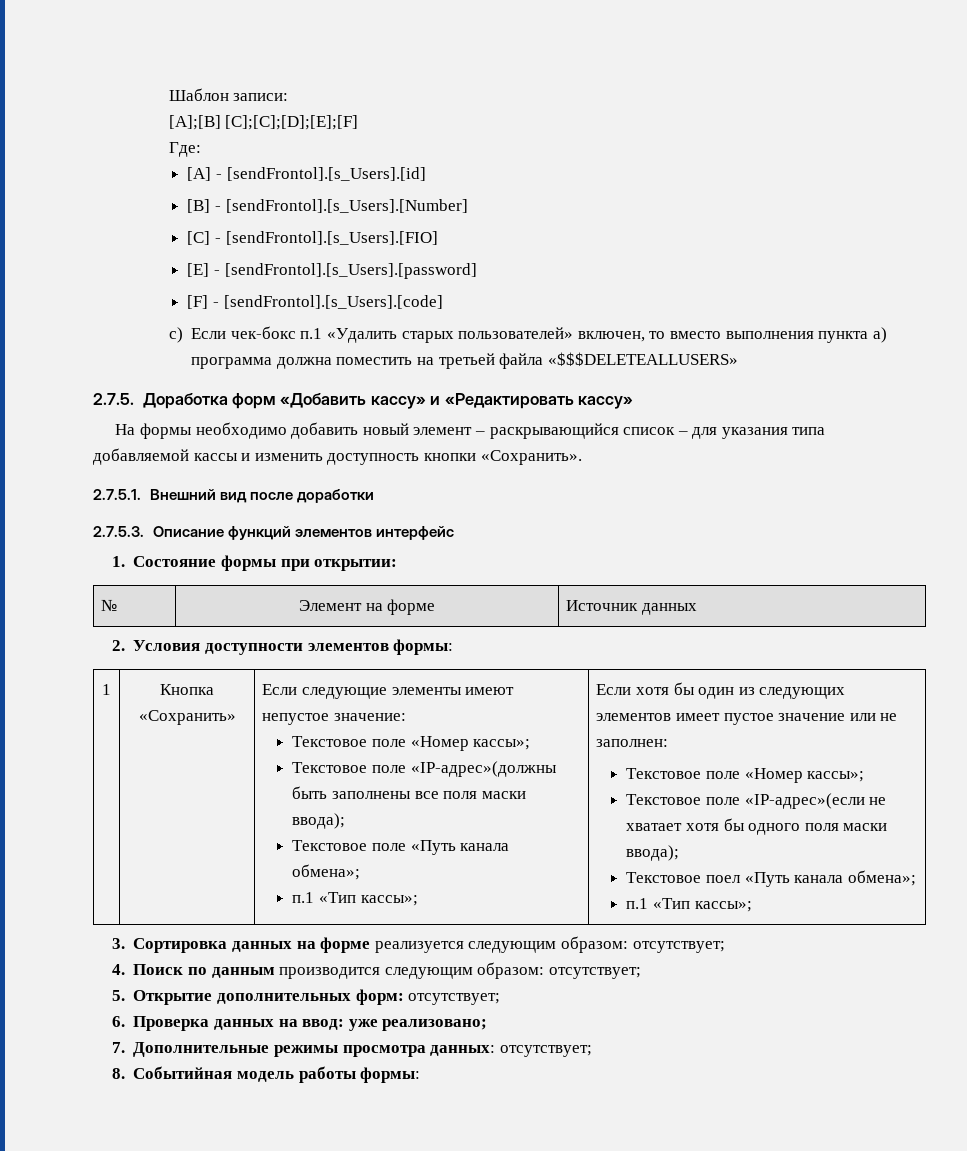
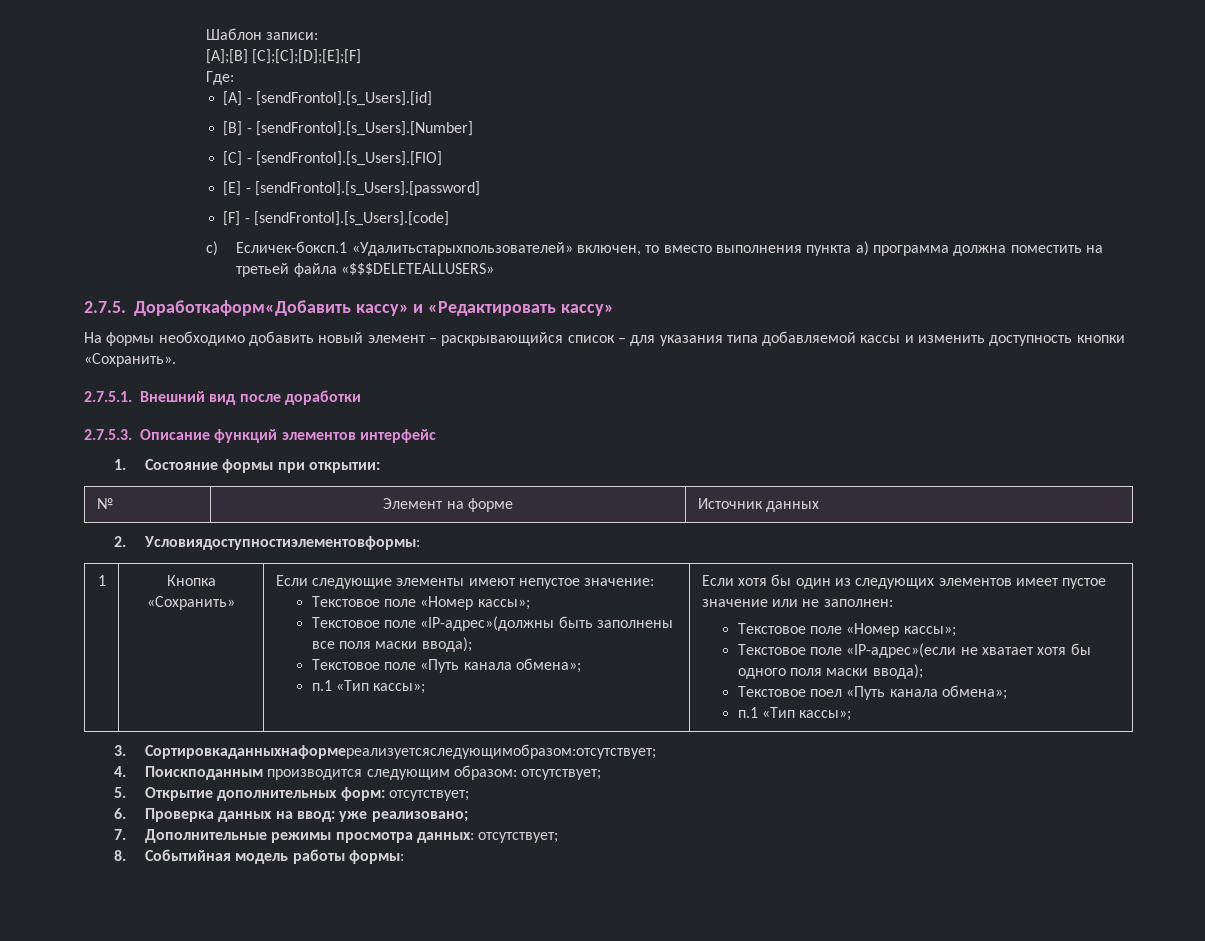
- c) Если чек-бокс п.1 «Удалить старых пользователей» включен, то вместо выполнения пункта а) программа должна поместить на третьей файла «$$$DELETEALLUSERS»
+ c) Есличек-боксп.1 «Удалитьстарыхпользователей» включен, то вместо выполнения пункта а) программа должна поместить на третьей файла «$$$DELETEALLUSERS»
- 2.7.5. Доработка форм «Добавить кассу» и «Редактировать кассу»
+ 2.7.5. Доработкаформ«Добавить кассу» и «Редактировать кассу»
- 2. Условия доступности элементов формы:
+ 2. Условиядоступностиэлементовформы:
- 3. Сортировка данных на форме реализуется следующим образом: отсутствует;
- 4. Поиск по данным производится следующим образом: отсутствует;
+ 3. Сортировкаданныхнаформереализуетсяследующимобразом:отсутствует;
+ 4. Поискподанным производится следующим образом: отсутствует;

